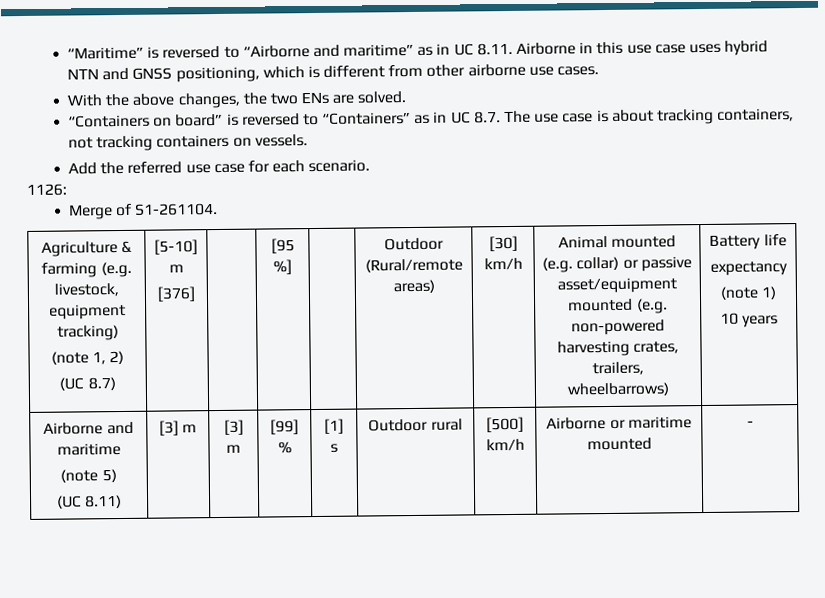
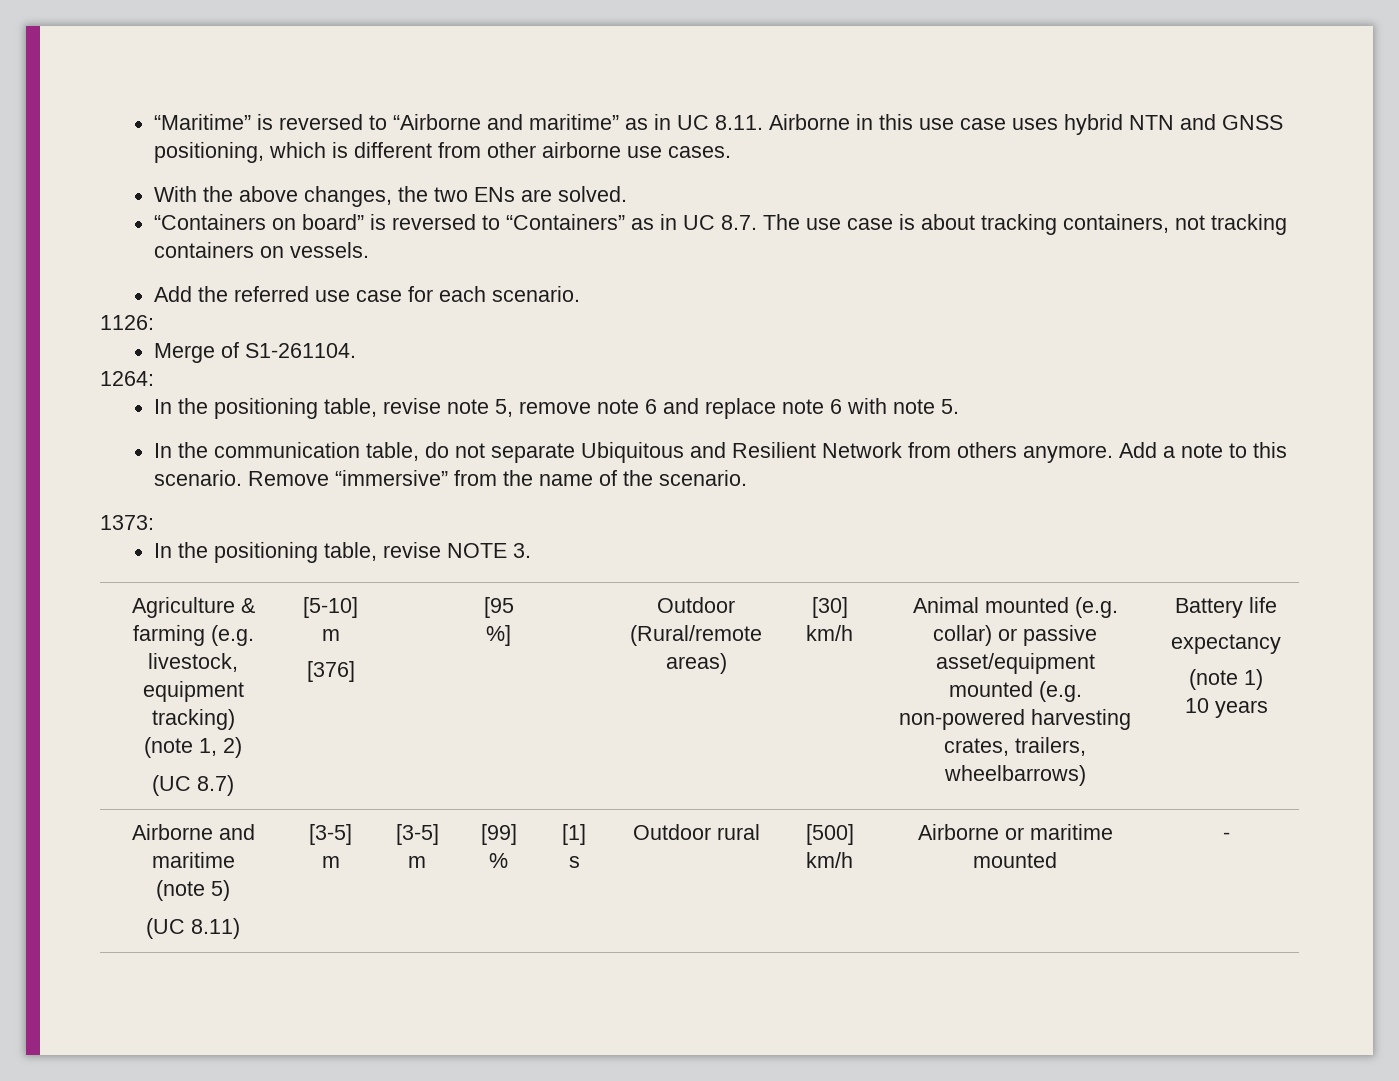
+ 1264:
+ In the positioning table, revise note 5, remove note 6 and replace note 6 with note 5.
+ In the communication table, do not separate Ubiquitous and Resilient Network from others anymore. Add a note to this scenario. Remove “immersive” from the name of the scenario.
+ 1373:
+ In the positioning table, revise NOTE 3.
  Airborne and maritime
  (note 5)
- (UC 8.11) | [3] m | [3] m | [99] % | [1] s | Outdoor rural | [500] km/h | Airborne or maritime mounted | -
+ (UC 8.11) | [3-5] m | [3-5] m | [99] % | [1] s | Outdoor rural | [500] km/h | Airborne or maritime mounted | -

